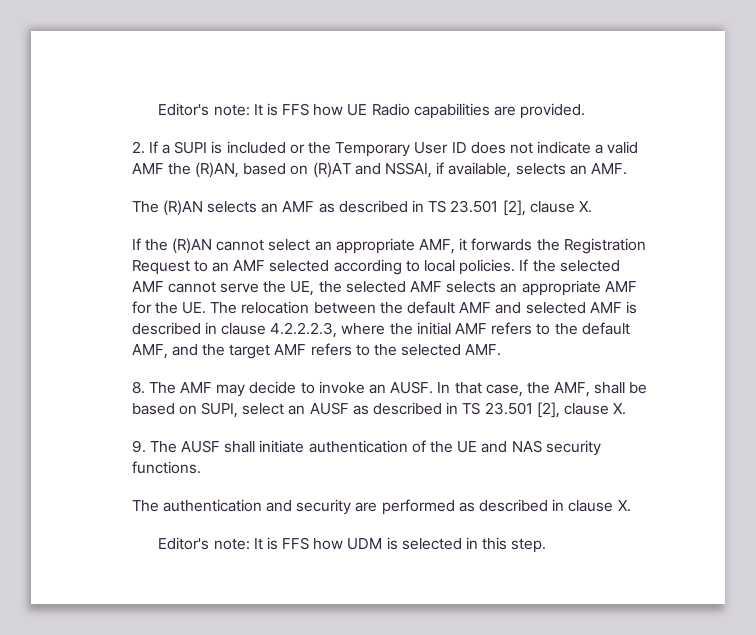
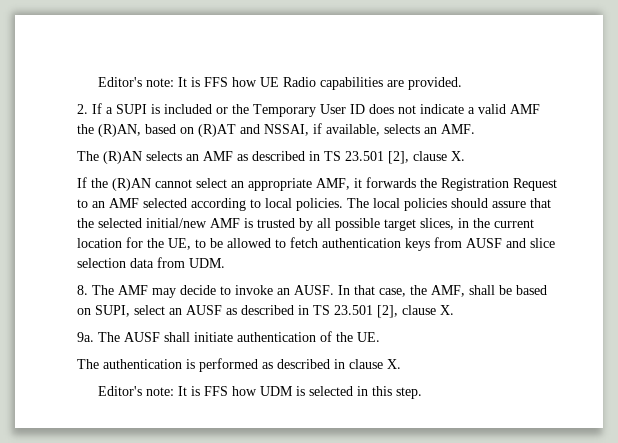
- If the selected AMF cannot serve the UE, the selected AMF selects an appropriate AMF for the UE. The relocation between the default AMF and selected AMF is described in clause 4.2.2.2.3, where the initial AMF refers to the default AMF, and the target AMF refers to the selected AMF.
+ The local policies should assure that the selected initial/new AMF is trusted by all possible target slices, in the current location for the UE, to be allowed to fetch authentication keys from AUSF and slice selection data from UDM.
- 9. The AUSF shall initiate authentication of the UE and NAS security functions.
+ 9a. The AUSF shall initiate authentication of the UE.
- The authentication and security are performed as described in clause X.
+ The authentication is performed as described in clause X.

